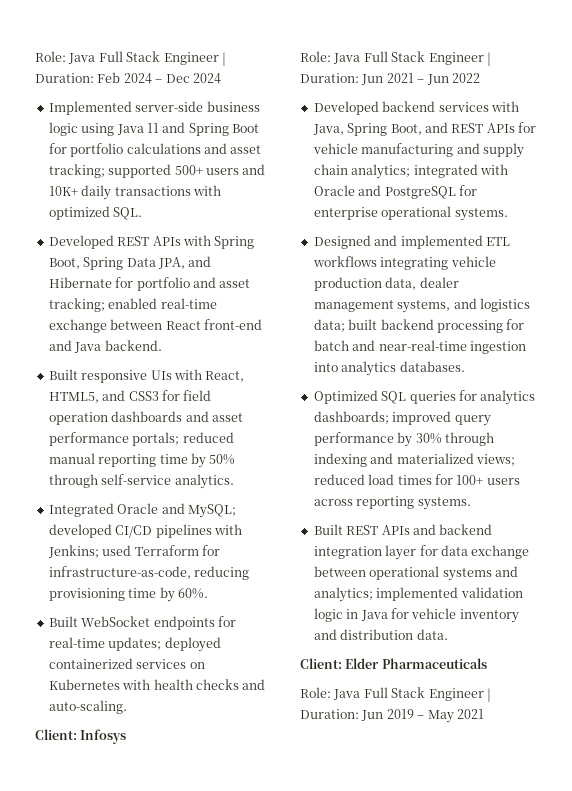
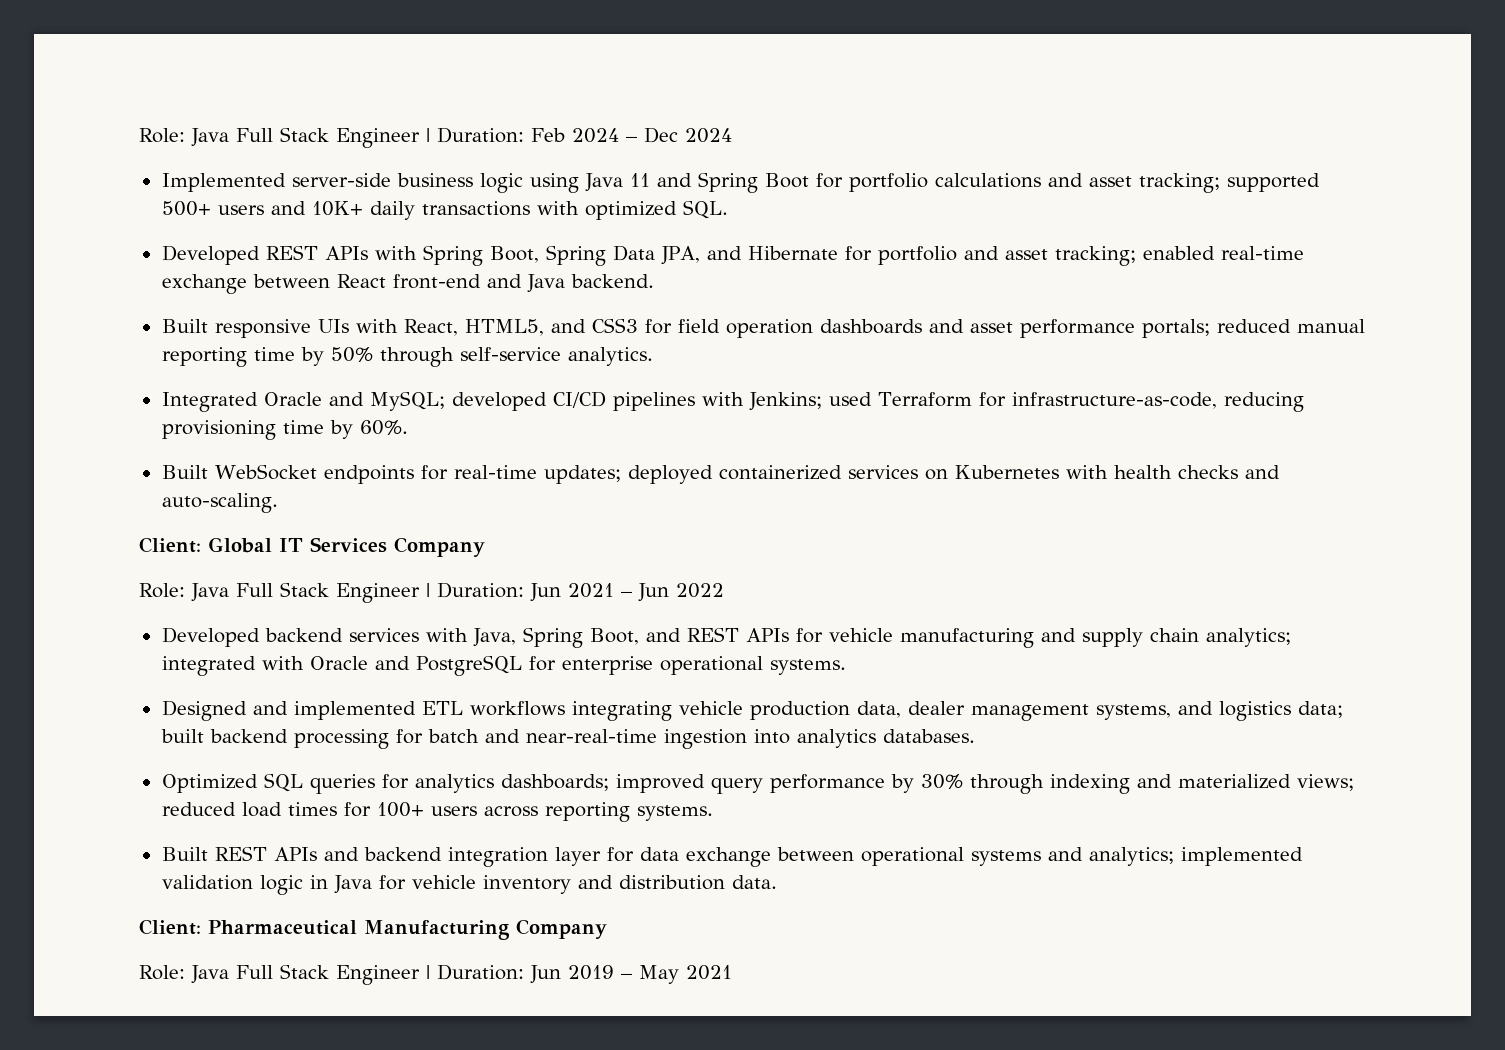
- Client: Infosys
+ Client: Global IT Services Company
- Client: Elder Pharmaceuticals
+ Client: Pharmaceutical Manufacturing Company

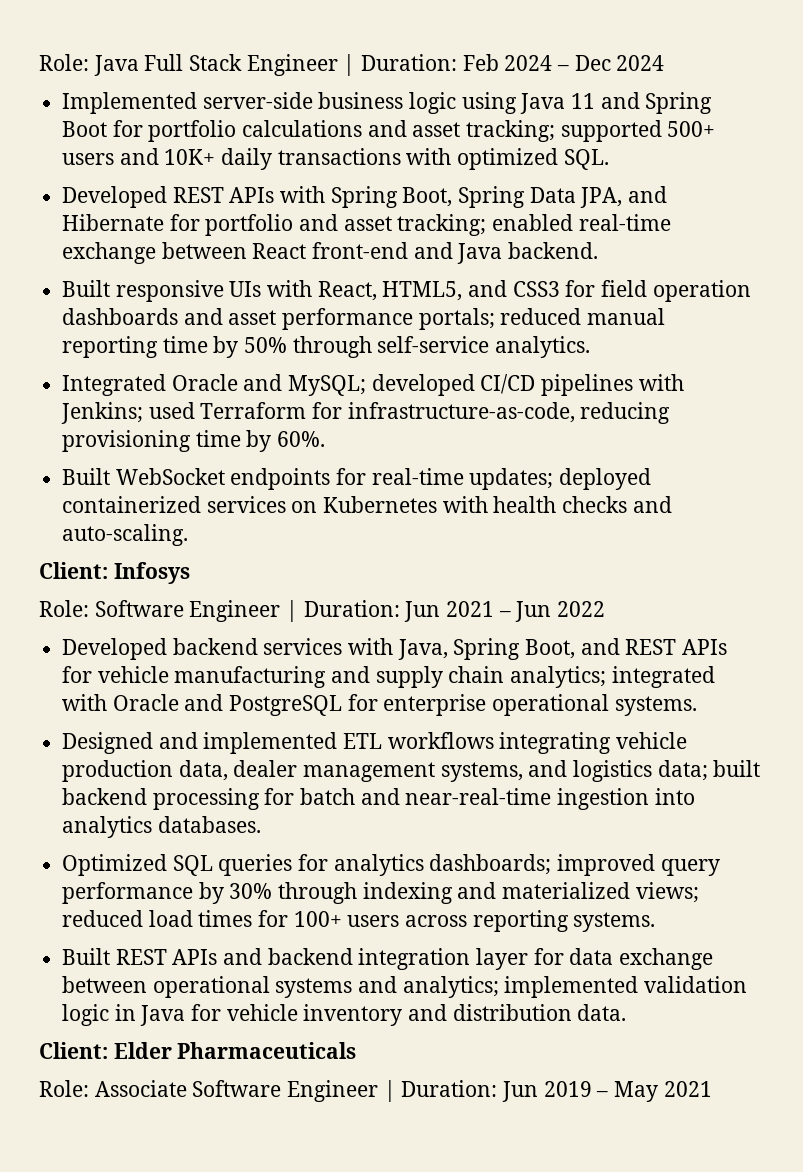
- Client: Global IT Services Company
- Role: Java Full Stack Engineer | Duration: Jun 2021 – Jun 2022
+ Client: Infosys
+ Role: Software Engineer | Duration: Jun 2021 – Jun 2022
- Client: Pharmaceutical Manufacturing Company
- Role: Java Full Stack Engineer | Duration: Jun 2019 – May 2021
+ Client: Elder Pharmaceuticals
+ Role: Associate Software Engineer | Duration: Jun 2019 – May 2021

